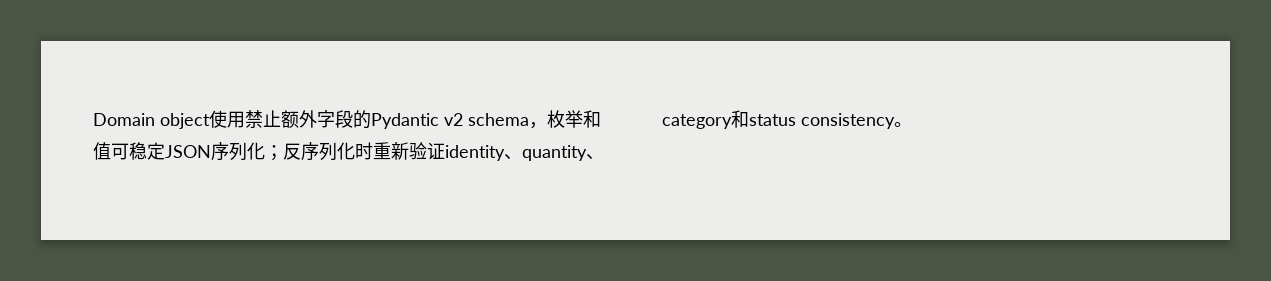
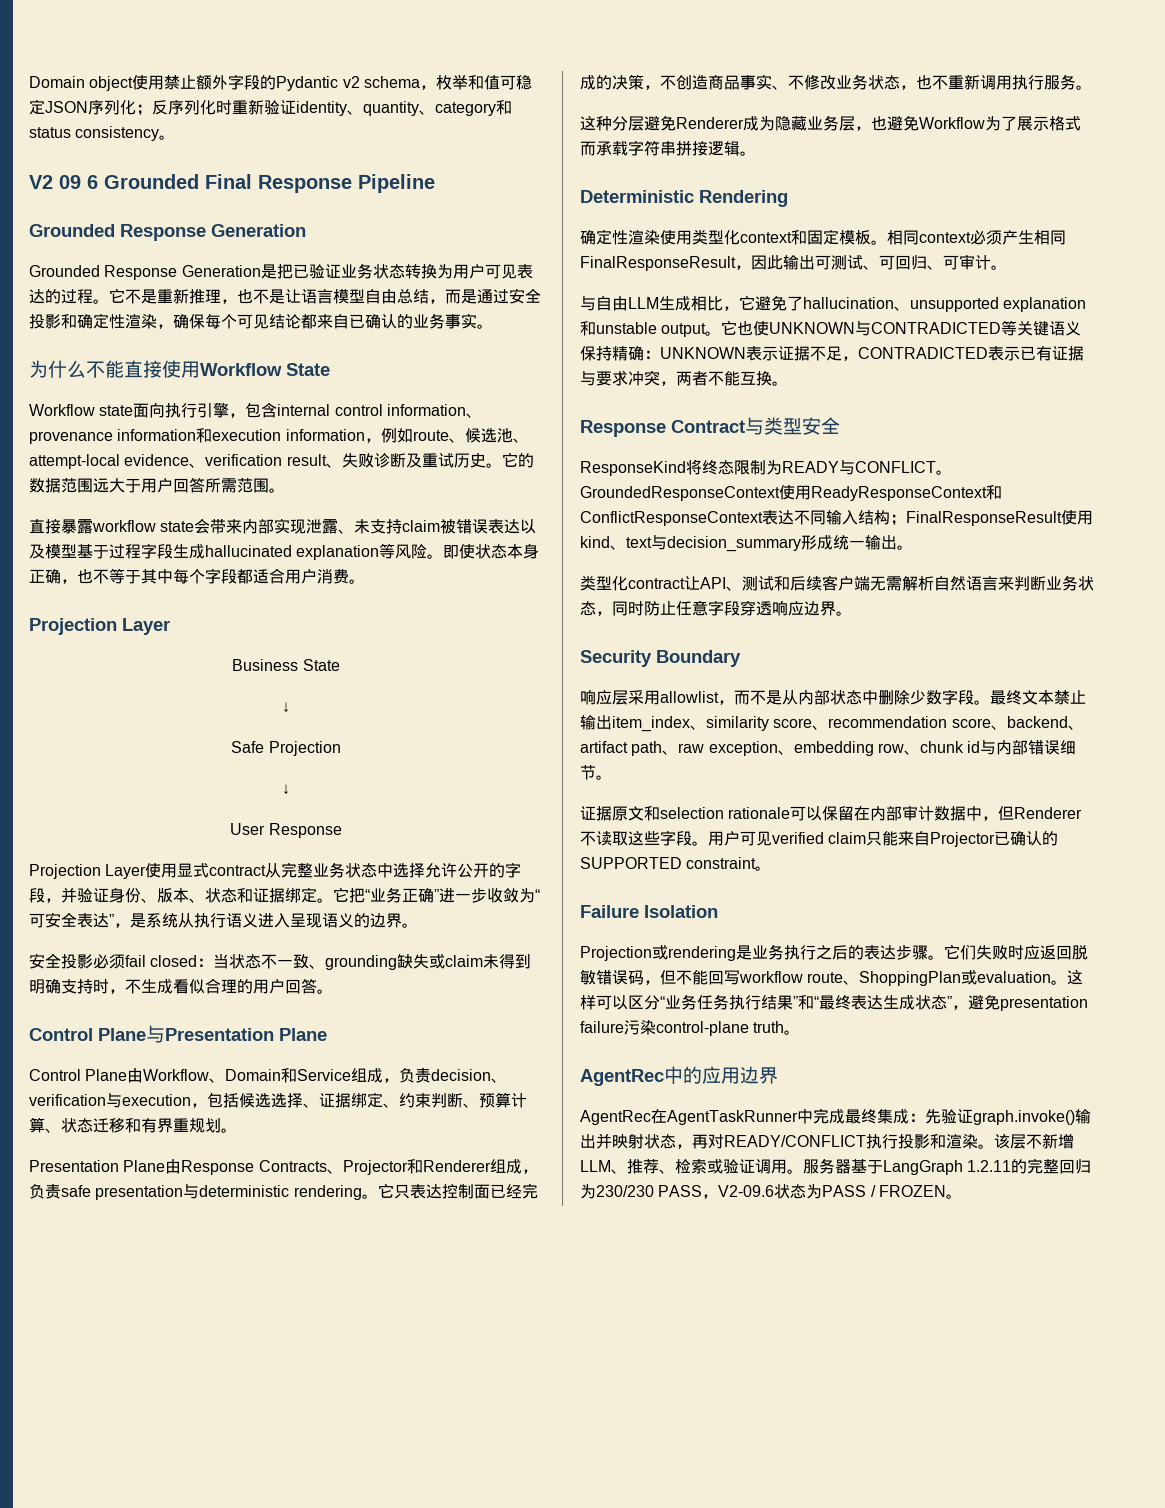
+ V2 09 6 Grounded Final Response Pipeline
+ Grounded Response Generation
+ Grounded Response Generation是把已验证业务状态转换为用户可见表达的过程。它不是重新推理，也不是让语言模型自由总结，而是通过安全投影和确定性渲染，确保每个可见结论都来自已确认的业务事实。
+ 为什么不能直接使用Workflow State
+ Workflow state面向执行引擎，包含internal control information、provenance information和execution information，例如route、候选池、attempt-local evidence、verification result、失败诊断及重试历史。它的数据范围远大于用户回答所需范围。
+ 直接暴露workflow state会带来内部实现泄露、未支持claim被错误表达以及模型基于过程字段生成hallucinated explanation等风险。即使状态本身正确，也不等于其中每个字段都适合用户消费。
+ Projection Layer
+ Business State
+ ↓
+ Safe Projection
+ ↓
+ User Response
+ Projection Layer使用显式contract从完整业务状态中选择允许公开的字段，并验证身份、版本、状态和证据绑定。它把“业务正确”进一步收敛为“可安全表达”，是系统从执行语义进入呈现语义的边界。
+ 安全投影必须fail closed：当状态不一致、grounding缺失或claim未得到明确支持时，不生成看似合理的用户回答。
+ Control Plane与Presentation Plane
+ Control Plane由Workflow、Domain和Service组成，负责decision、verification与execution，包括候选选择、证据绑定、约束判断、预算计算、状态迁移和有界重规划。
+ Presentation Plane由Response Contracts、Projector和Renderer组成，负责safe presentation与deterministic rendering。它只表达控制面已经完成的决策，不创造商品事实、不修改业务状态，也不重新调用执行服务。
+ 这种分层避免Renderer成为隐藏业务层，也避免Workflow为了展示格式而承载字符串拼接逻辑。
+ Deterministic Rendering
+ 确定性渲染使用类型化context和固定模板。相同context必须产生相同FinalResponseResult，因此输出可测试、可回归、可审计。
+ 与自由LLM生成相比，它避免了hallucination、unsupported explanation和unstable output。它也使UNKNOWN与CONTRADICTED等关键语义保持精确：UNKNOWN表示证据不足，CONTRADICTED表示已有证据与要求冲突，两者不能互换。
+ Response Contract与类型安全
+ ResponseKind将终态限制为READY与CONFLICT。GroundedResponseContext使用ReadyResponseContext和ConflictResponseContext表达不同输入结构；FinalResponseResult使用kind、text与decision_summary形成统一输出。
+ 类型化contract让API、测试和后续客户端无需解析自然语言来判断业务状态，同时防止任意字段穿透响应边界。
+ Security Boundary
+ 响应层采用allowlist，而不是从内部状态中删除少数字段。最终文本禁止输出item_index、similarity score、recommendation score、backend、artifact path、raw exception、embedding row、chunk id与内部错误细节。
+ 证据原文和selection rationale可以保留在内部审计数据中，但Renderer不读取这些字段。用户可见verified claim只能来自Projector已确认的SUPPORTED constraint。
+ Failure Isolation
+ Projection或rendering是业务执行之后的表达步骤。它们失败时应返回脱敏错误码，但不能回写workflow route、ShoppingPlan或evaluation。这样可以区分“业务任务执行结果”和“最终表达生成状态”，避免presentation failure污染control-plane truth。
+ AgentRec中的应用边界
+ AgentRec在AgentTaskRunner中完成最终集成：先验证graph.invoke()输出并映射状态，再对READY/CONFLICT执行投影和渲染。该层不新增LLM、推荐、检索或验证调用。服务器基于LangGraph 1.2.11的完整回归为230/230 PASS，V2-09.6状态为PASS / FROZEN。

